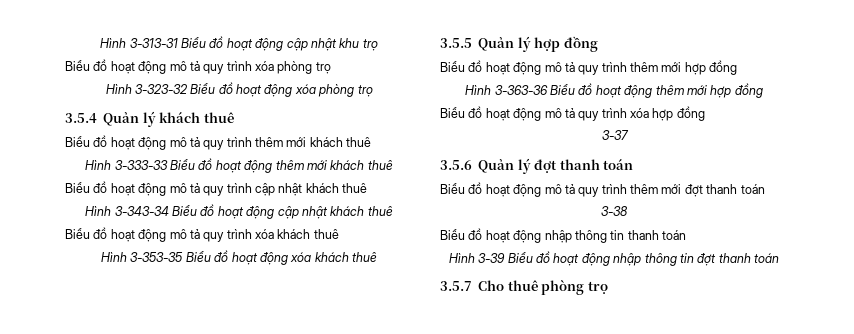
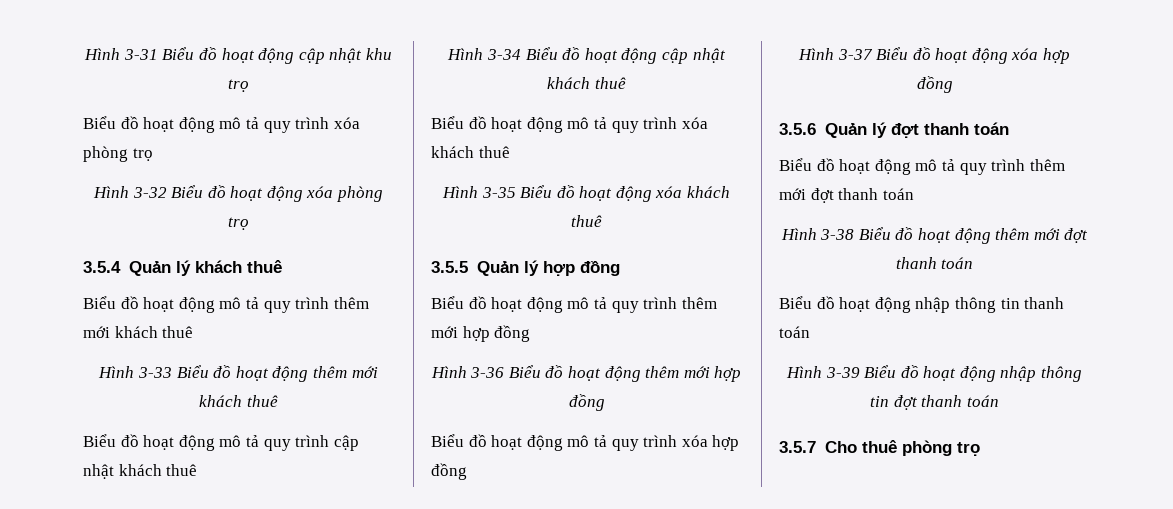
- Hình 3-313-31 Biểu đồ hoạt động cập nhật khu trọ
+ Hình 3-31 Biểu đồ hoạt động cập nhật khu trọ
- Hình 3-323-32 Biểu đồ hoạt động xóa phòng trọ
+ Hình 3-32 Biểu đồ hoạt động xóa phòng trọ
- Hình 3-333-33 Biểu đồ hoạt động thêm mới khách thuê
+ Hình 3-33 Biểu đồ hoạt động thêm mới khách thuê
- Hình 3-343-34 Biểu đồ hoạt động cập nhật khách thuê
+ Hình 3-34 Biểu đồ hoạt động cập nhật khách thuê
- Hình 3-353-35 Biểu đồ hoạt động xóa khách thuê
+ Hình 3-35 Biểu đồ hoạt động xóa khách thuê
- Hình 3-363-36 Biểu đồ hoạt động thêm mới hợp đồng
+ Hình 3-36 Biểu đồ hoạt động thêm mới hợp đồng
- 3-37
+ Hình 3-37 Biểu đồ hoạt động xóa hợp đồng
- 3-38
+ Hình 3-38 Biểu đồ hoạt động thêm mới đợt thanh toán

